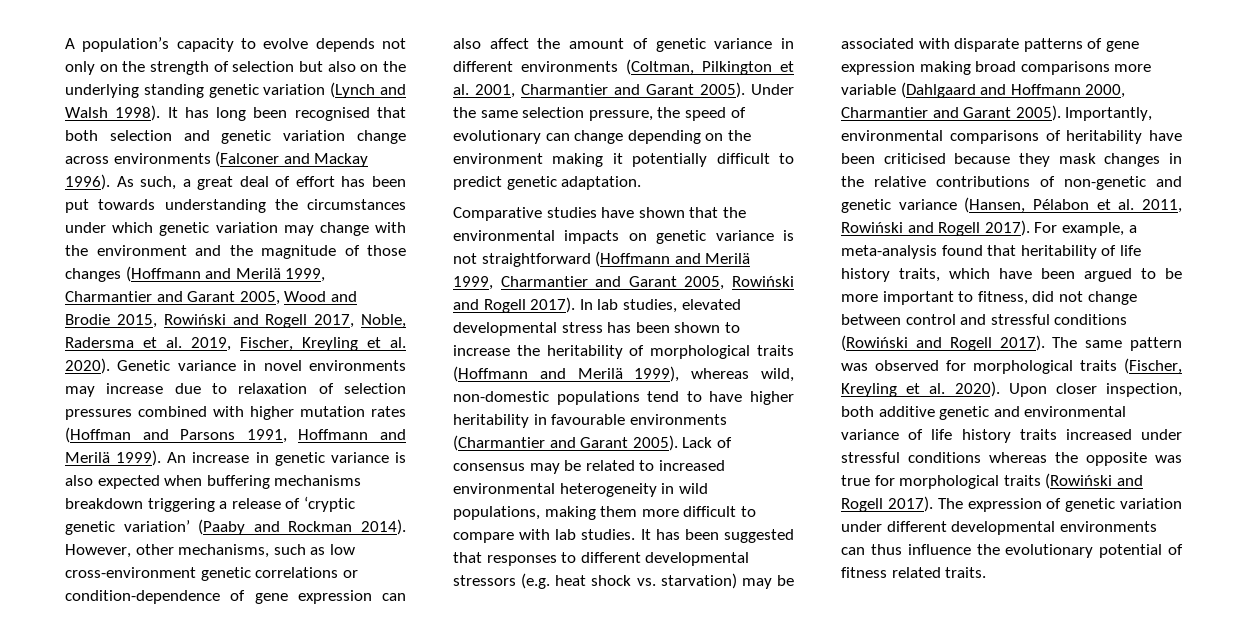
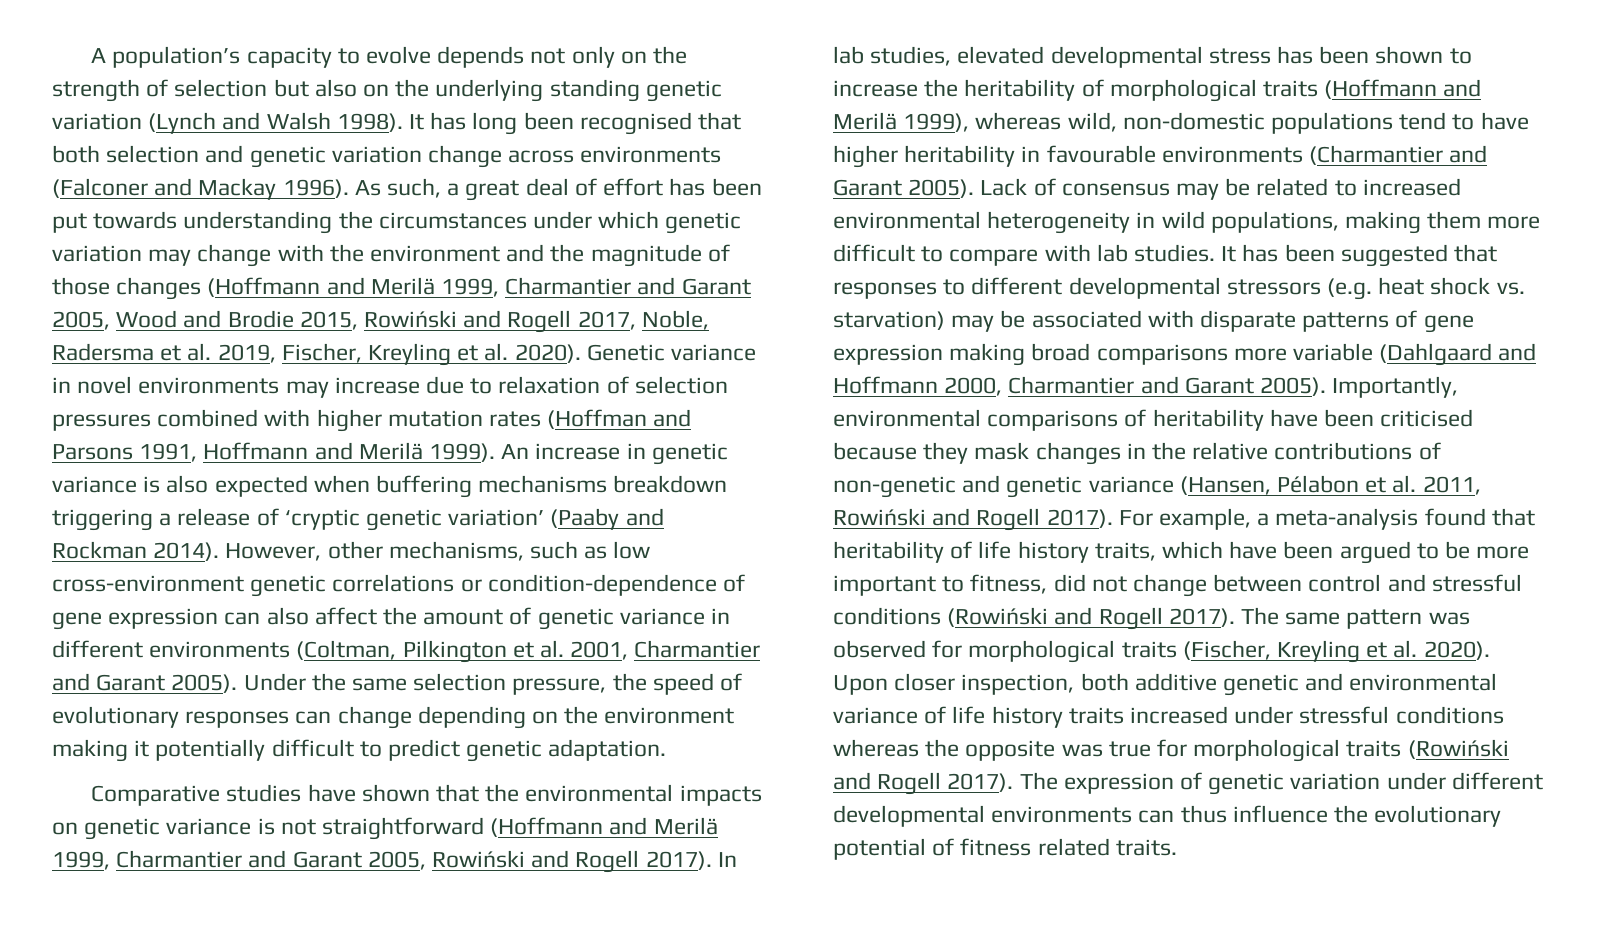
- Under the same selection pressure, the speed of evolutionary can change depending on the environment making it potentially difficult to predict genetic adaptation.
+ Under the same selection pressure, the speed of evolutionary responses can change depending on the environment making it potentially difficult to predict genetic adaptation.

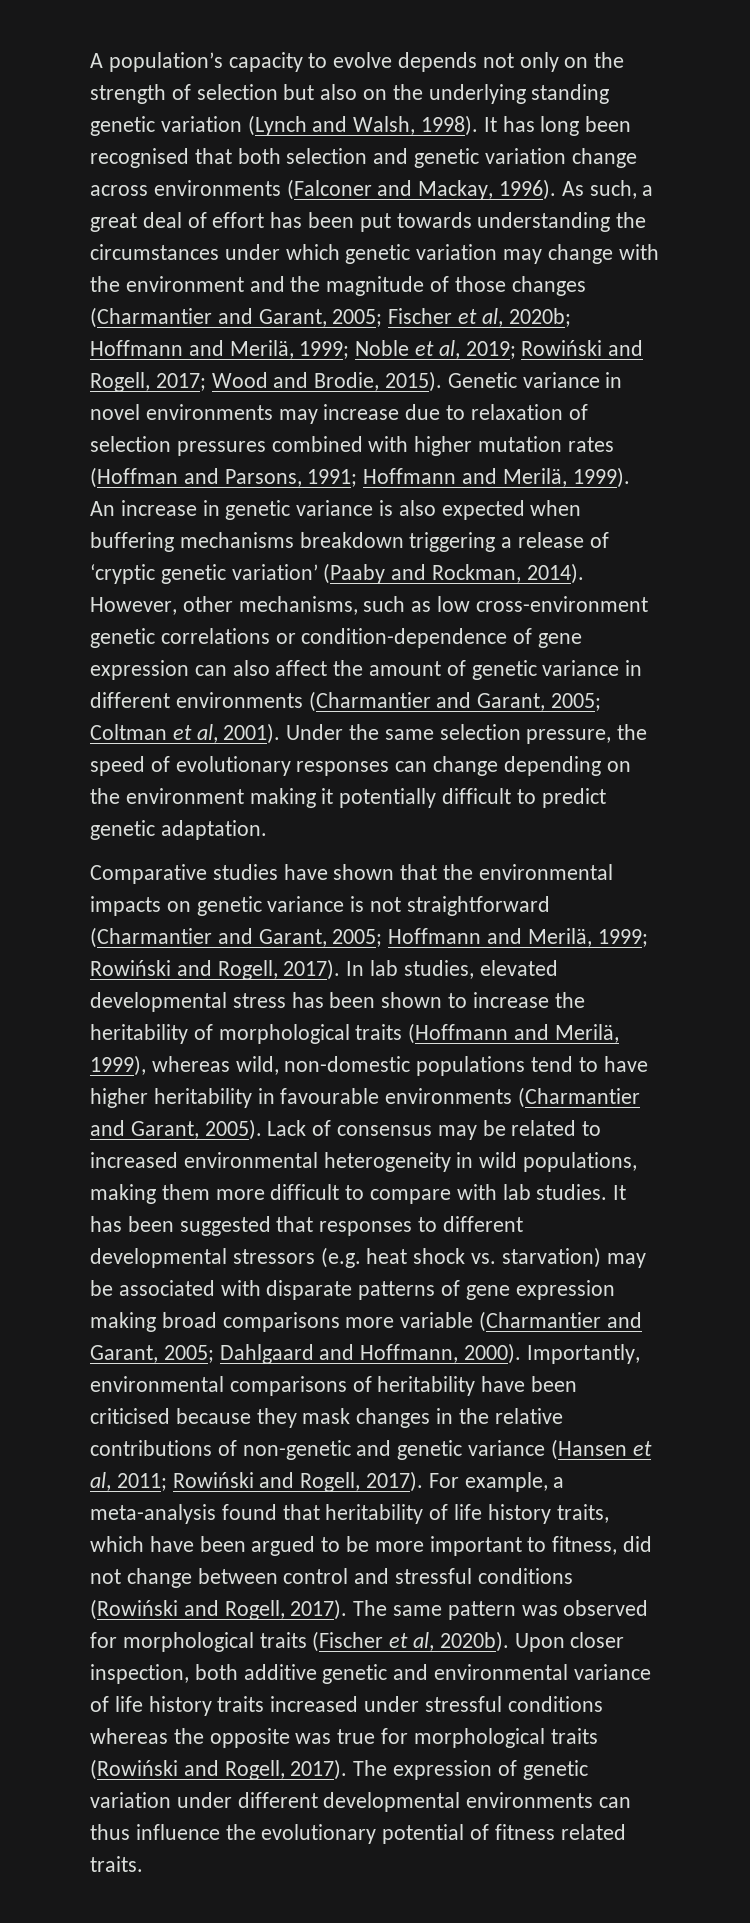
- A population’s capacity to evolve depends not only on the strength of selection but also on the underlying standing genetic variation (Lynch and Walsh 1998).
+ A population’s capacity to evolve depends not only on the strength of selection but also on the underlying standing genetic variation (Lynch and Walsh, 1998).
- It has long been recognised that both selection and genetic variation change across environments (Falconer and Mackay 1996).
+ It has long been recognised that both selection and genetic variation change across environments (Falconer and Mackay, 1996).
- As such, a great deal of effort has been put towards understanding the circumstances under which genetic variation may change with the environment and the magnitude of those changes (Hoffmann and Merilä 1999, Charmantier and Garant 2005, Wood and Brodie 2015, Rowiński and Rogell 2017, Noble, Radersma et al. 2019, Fischer, Kreyling et al. 2020).
+ As such, a great deal of effort has been put towards understanding the circumstances under which genetic variation may change with the environment and the magnitude of those changes (Charmantier and Garant, 2005; Fischer et al, 2020b; Hoffmann and Merilä, 1999; Noble et al, 2019; Rowiński and Rogell, 2017; Wood and Brodie, 2015).
- Genetic variance in novel environments may increase due to relaxation of selection pressures combined with higher mutation rates (Hoffman and Parsons 1991, Hoffmann and Merilä 1999).
+ Genetic variance in novel environments may increase due to relaxation of selection pressures combined with higher mutation rates (Hoffman and Parsons, 1991; Hoffmann and Merilä, 1999).
- An increase in genetic variance is also expected when buffering mechanisms breakdown triggering a release of ‘cryptic genetic variation’ (Paaby and Rockman 2014).
+ An increase in genetic variance is also expected when buffering mechanisms breakdown triggering a release of ‘cryptic genetic variation’ (Paaby and Rockman, 2014).
- However, other mechanisms, such as low cross-environment genetic correlations or condition-dependence of gene expression can also affect the amount of genetic variance in different environments (Coltman, Pilkington et al. 2001, Charmantier and Garant 2005).
+ However, other mechanisms, such as low cross-environment genetic correlations or condition-dependence of gene expression can also affect the amount of genetic variance in different environments (Charmantier and Garant, 2005; Coltman et al, 2001).
- Comparative studies have shown that the environmental impacts on genetic variance is not straightforward (Hoffmann and Merilä 1999, Charmantier and Garant 2005, Rowiński and Rogell 2017).
+ Comparative studies have shown that the environmental impacts on genetic variance is not straightforward (Charmantier and Garant, 2005; Hoffmann and Merilä, 1999; Rowiński and Rogell, 2017).
- In lab studies, elevated developmental stress has been shown to increase the heritability of morphological traits (Hoffmann and Merilä 1999), whereas wild, non-domestic populations tend to have higher heritability in favourable environments (Charmantier and Garant 2005).
+ In lab studies, elevated developmental stress has been shown to increase the heritability of morphological traits (Hoffmann and Merilä, 1999), whereas wild, non-domestic populations tend to have higher heritability in favourable environments (Charmantier and Garant, 2005).
- It has been suggested that responses to different developmental stressors (e.g. heat shock vs. starvation) may be associated with disparate patterns of gene expression making broad comparisons more variable (Dahlgaard and Hoffmann 2000, Charmantier and Garant 2005).
+ It has been suggested that responses to different developmental stressors (e.g. heat shock vs. starvation) may be associated with disparate patterns of gene expression making broad comparisons more variable (Charmantier and Garant, 2005; Dahlgaard and Hoffmann, 2000).
- Importantly, environmental comparisons of heritability have been criticised because they mask changes in the relative contributions of non-genetic and genetic variance (Hansen, Pélabon et al. 2011, Rowiński and Rogell 2017).
+ Importantly, environmental comparisons of heritability have been criticised because they mask changes in the relative contributions of non-genetic and genetic variance (Hansen et al, 2011; Rowiński and Rogell, 2017).
- For example, a meta-analysis found that heritability of life history traits, which have been argued to be more important to fitness, did not change between control and stressful conditions (Rowiński and Rogell 2017).
+ For example, a meta-analysis found that heritability of life history traits, which have been argued to be more important to fitness, did not change between control and stressful conditions (Rowiński and Rogell, 2017).
- The same pattern was observed for morphological traits (Fischer, Kreyling et al. 2020).
+ The same pattern was observed for morphological traits (Fischer et al, 2020b).
- Upon closer inspection, both additive genetic and environmental variance of life history traits increased under stressful conditions whereas the opposite was true for morphological traits (Rowiński and Rogell 2017).
+ Upon closer inspection, both additive genetic and environmental variance of life history traits increased under stressful conditions whereas the opposite was true for morphological traits (Rowiński and Rogell, 2017).

